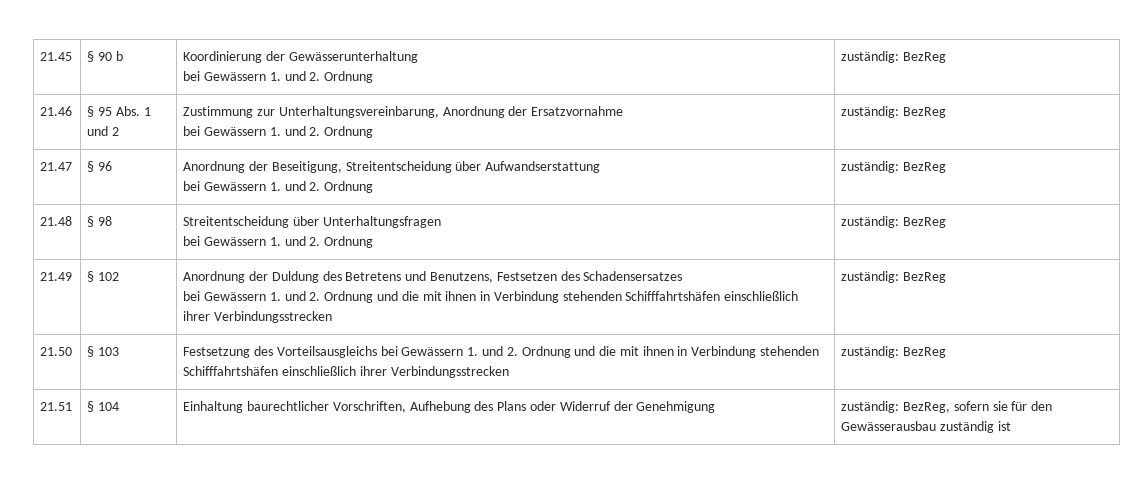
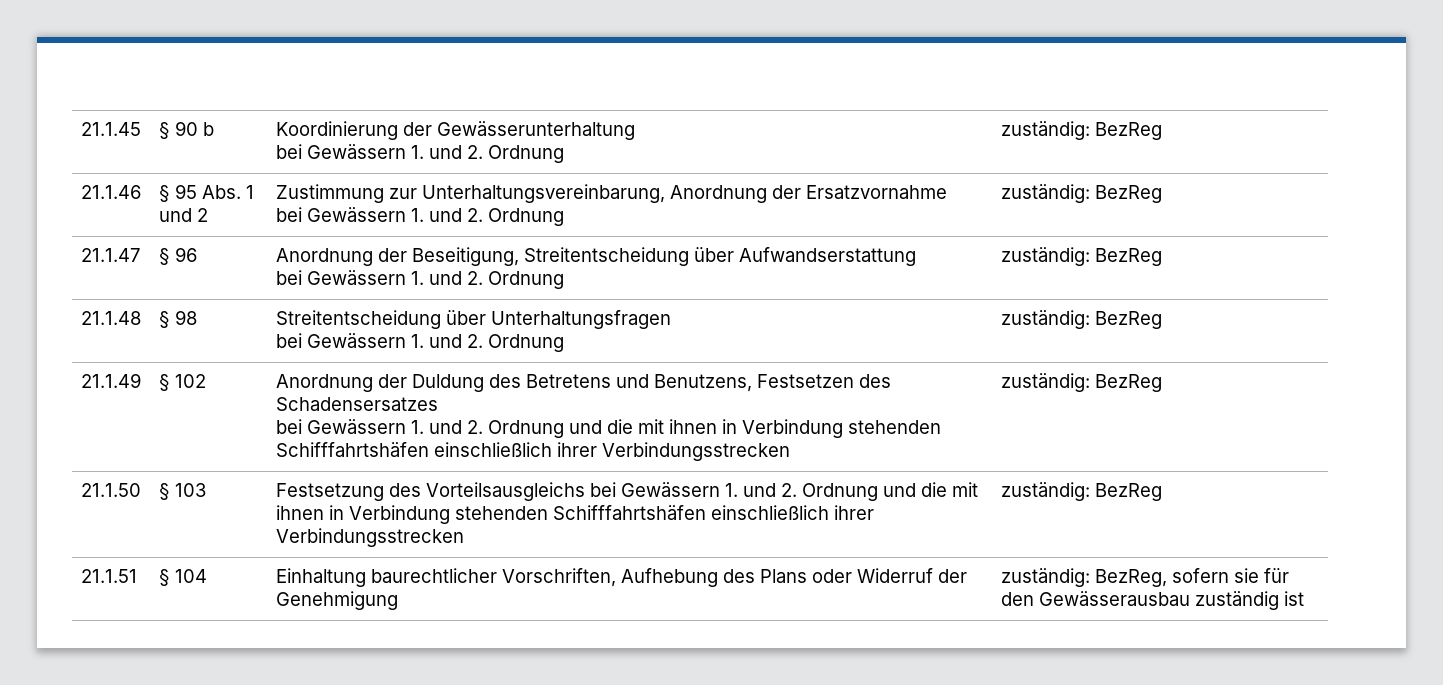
- 21.45 | § 90 b | Koordinierung der Gewässerunterhaltung
+ 21.1.45 | § 90 b | Koordinierung der Gewässerunterhaltung
- 21.46 | § 95 Abs. 1 und 2 | Zustimmung zur Unterhaltungsvereinbarung, Anordnung der Ersatzvornahme
+ 21.1.46 | § 95 Abs. 1 und 2 | Zustimmung zur Unterhaltungsvereinbarung, Anordnung der Ersatzvornahme
- 21.47 | § 96 | Anordnung der Beseitigung, Streitentscheidung über Aufwandserstattung
+ 21.1.47 | § 96 | Anordnung der Beseitigung, Streitentscheidung über Aufwandserstattung
- 21.48 | § 98 | Streitentscheidung über Unterhaltungsfragen
+ 21.1.48 | § 98 | Streitentscheidung über Unterhaltungsfragen
- 21.49 | § 102 | Anordnung der Duldung des Betretens und Benutzens, Festsetzen des Schadensersatzes
+ 21.1.49 | § 102 | Anordnung der Duldung des Betretens und Benutzens, Festsetzen des Schadensersatzes
- 21.50 | § 103 | Festsetzung des Vorteilsausgleichs bei Gewässern 1. und 2. Ordnung und die mit ihnen in Verbindung stehenden Schifffahrtshäfen einschließlich ihrer Verbindungsstrecken | zuständig: BezReg
+ 21.1.50 | § 103 | Festsetzung des Vorteilsausgleichs bei Gewässern 1. und 2. Ordnung und die mit ihnen in Verbindung stehenden Schifffahrtshäfen einschließlich ihrer Verbindungsstrecken | zuständig: BezReg
- 21.51 | § 104 | Einhaltung baurechtlicher Vorschriften, Aufhebung des Plans oder Widerruf der Genehmigung | zuständig: BezReg, sofern sie für den Gewässerausbau zuständig ist
+ 21.1.51 | § 104 | Einhaltung baurechtlicher Vorschriften, Aufhebung des Plans oder Widerruf der Genehmigung | zuständig: BezReg, sofern sie für den Gewässerausbau zuständig ist

